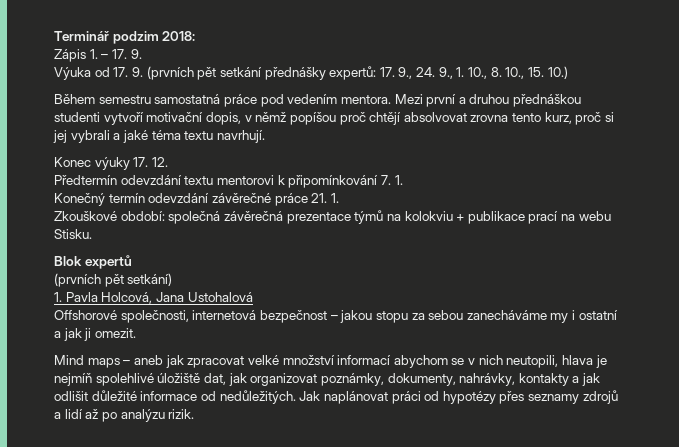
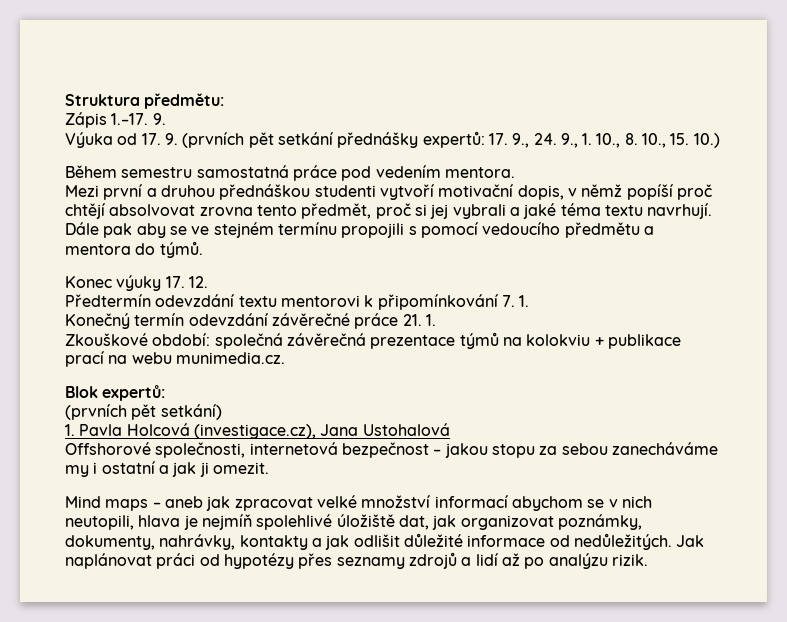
- Terminář podzim 2018:
- Zápis 1. – 17. 9.
+ Struktura předmětu:
+ Zápis 1.–17. 9.
- Během semestru samostatná práce pod vedením mentora. Mezi první a druhou přednáškou studenti vytvoří motivační dopis, v němž popíšou proč chtějí absolvovat zrovna tento kurz, proč si jej vybrali a jaké téma textu navrhují.
+ Během semestru samostatná práce pod vedením mentora.
+ Mezi první a druhou přednáškou studenti vytvoří motivační dopis, v němž popíší proč chtějí absolvovat zrovna tento předmět, proč si jej vybrali a jaké téma textu navrhují. Dále pak aby se ve stejném termínu propojili s pomocí vedoucího předmětu a mentora do týmů.
- Zkouškové období: společná závěrečná prezentace týmů na kolokviu + publikace prací na webu Stisku.
+ Zkouškové období: společná závěrečná prezentace týmů na kolokviu + publikace prací na webu munimedia.cz.
- Blok expertů
+ Blok expertů:
- 1. Pavla Holcová, Jana Ustohalová
+ 1. Pavla Holcová (investigace.cz), Jana Ustohalová

